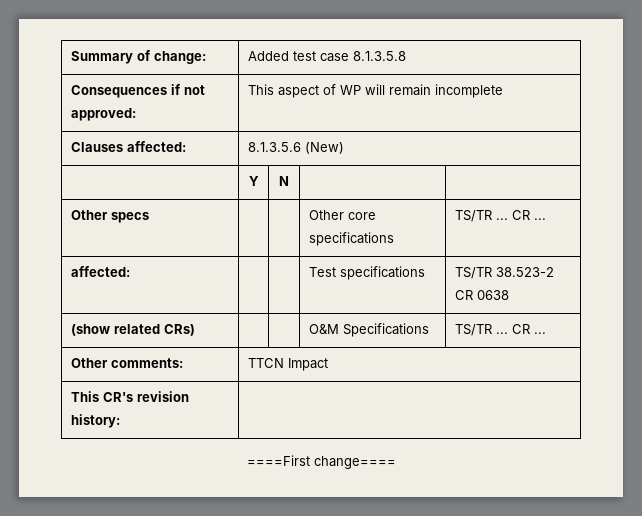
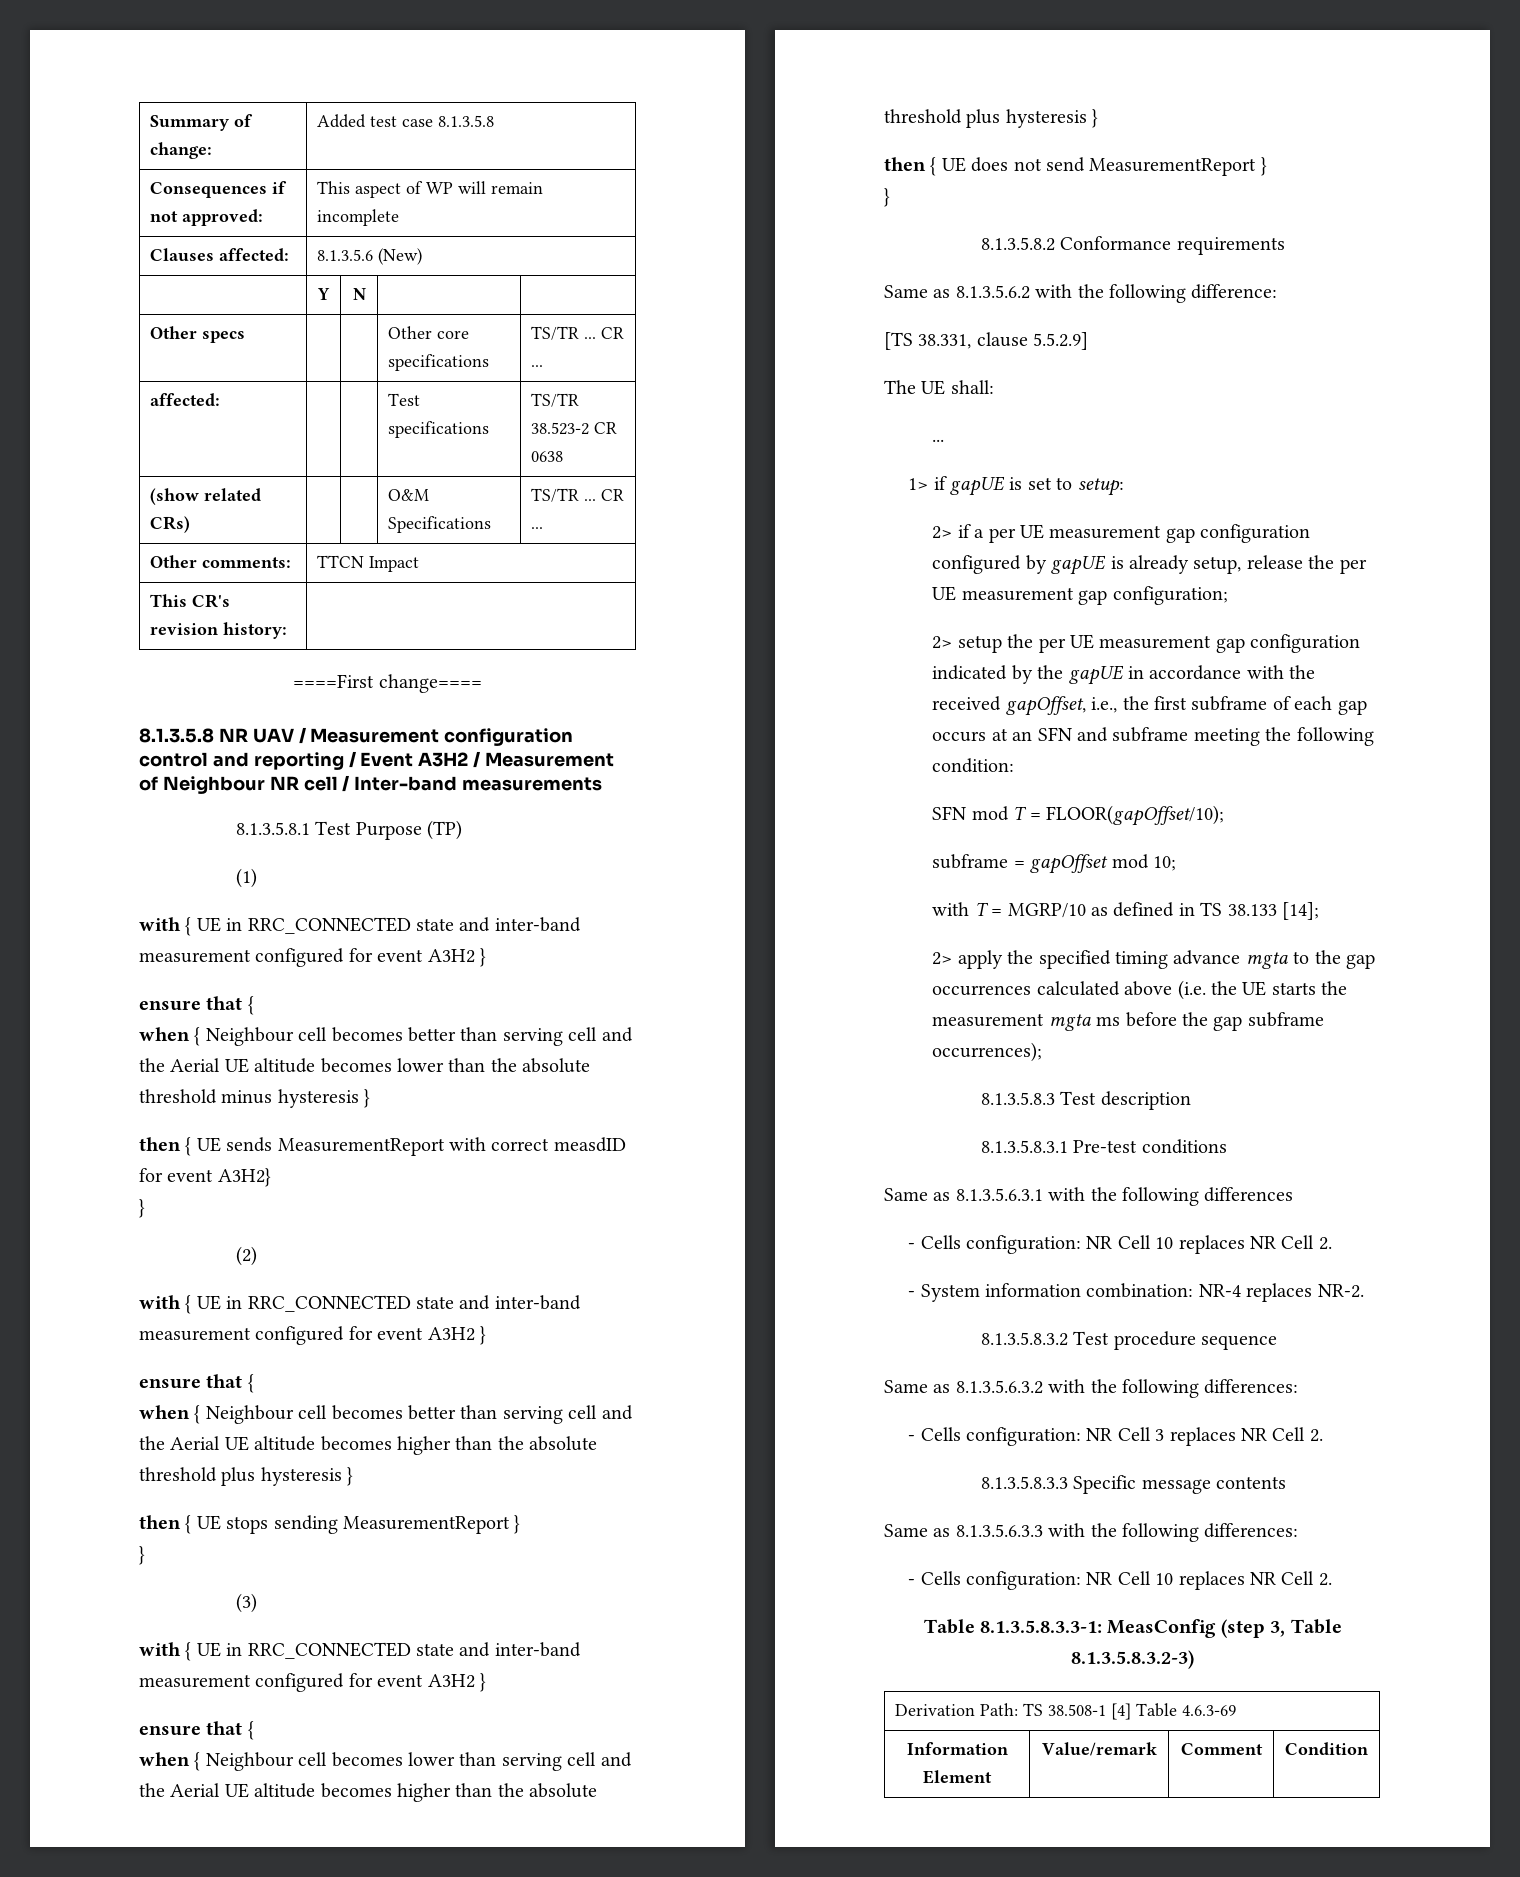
+ 8.1.3.5.8 NR UAV / Measurement configuration control and reporting / Event A3H2 / Measurement of Neighbour NR cell / Inter-band measurements
+ 8.1.3.5.8.1 Test Purpose (TP)
+ (1)
+ with { UE in RRC_CONNECTED state and inter-band measurement configured for event A3H2 }
+ ensure that {
+ when { Neighbour cell becomes better than serving cell and the Aerial UE altitude becomes lower than the absolute threshold minus hysteresis }
+ then { UE sends MeasurementReport with correct measdID for event A3H2}
+ }
+ (2)
+ with { UE in RRC_CONNECTED state and inter-band measurement configured for event A3H2 }
+ ensure that {
+ when { Neighbour cell becomes better than serving cell and the Aerial UE altitude becomes higher than the absolute threshold plus hysteresis }
+ then { UE stops sending MeasurementReport }
+ }
+ (3)
+ with { UE in RRC_CONNECTED state and inter-band measurement configured for event A3H2 }
+ ensure that {
+ when { Neighbour cell becomes lower than serving cell and the Aerial UE altitude becomes higher than the absolute threshold plus hysteresis }
+ then { UE does not send MeasurementReport }
+ }
+ 8.1.3.5.8.2 Conformance requirements
+ Same as 8.1.3.5.6.2 with the following difference:
+ [TS 38.331, clause 5.5.2.9]
+ The UE shall:
+ ...
+ 1> if gapUE is set to setup:
+ 2> if a per UE measurement gap configuration configured by gapUE is already setup, release the per UE measurement gap configuration;
+ 2> setup the per UE measurement gap configuration indicated by the gapUE in accordance with the received gapOffset, i.e., the first subframe of each gap occurs at an SFN and subframe meeting the following condition:
+ SFN mod T = FLOOR(gapOffset/10);
+ subframe = gapOffset mod 10;
+ with T = MGRP/10 as defined in TS 38.133 [14];
+ 2> apply the specified timing advance mgta to the gap occurrences calculated above (i.e. the UE starts the measurement mgta ms before the gap subframe occurrences);
+ 8.1.3.5.8.3 Test description
+ 8.1.3.5.8.3.1 Pre-test conditions
+ Same as 8.1.3.5.6.3.1 with the following differences
+ - Cells configuration: NR Cell 10 replaces NR Cell 2.
+ - System information combination: NR-4 replaces NR-2.
+ 8.1.3.5.8.3.2 Test procedure sequence
+ Same as 8.1.3.5.6.3.2 with the following differences:
+ - Cells configuration: NR Cell 3 replaces NR Cell 2.
+ 8.1.3.5.8.3.3 Specific message contents
+ Same as 8.1.3.5.6.3.3 with the following differences:
+ - Cells configuration: NR Cell 10 replaces NR Cell 2.
+ Table 8.1.3.5.8.3.3-1: MeasConfig (step 3, Table 8.1.3.5.8.3.2-3)
+ Derivation Path: TS 38.508-1 [4] Table 4.6.3-69
+ Information Element | Value/remark | Comment | Condition

